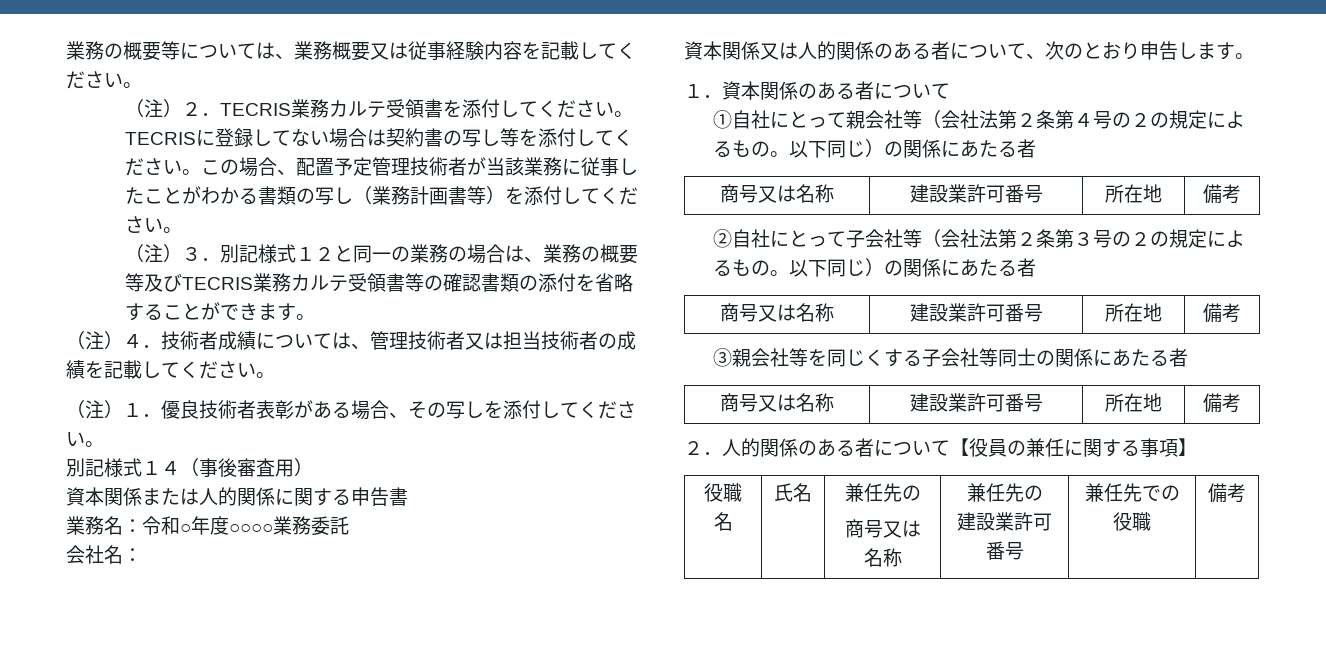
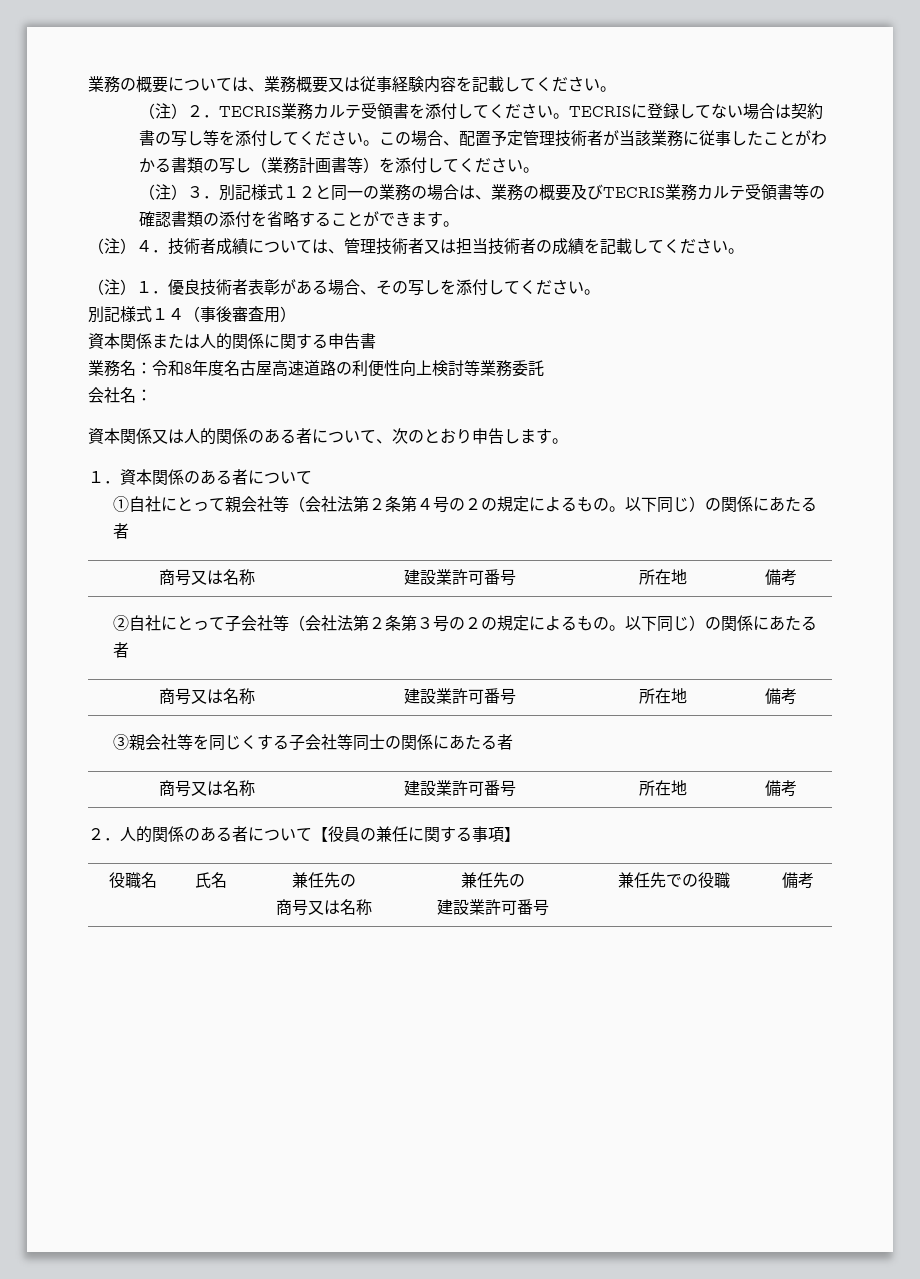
- 業務の概要等については、業務概要又は従事経験内容を記載してください。
+ 業務の概要については、業務概要又は従事経験内容を記載してください。
- （注）３．別記様式１２と同一の業務の場合は、業務の概要等及びTECRIS業務カルテ受領書等の確認書類の添付を省略することができます。
+ （注）３．別記様式１２と同一の業務の場合は、業務の概要及びTECRIS業務カルテ受領書等の確認書類の添付を省略することができます。
- 業務名：令和○年度○○○○業務委託
+ 業務名：令和8年度名古屋高速道路の利便性向上検討等業務委託

